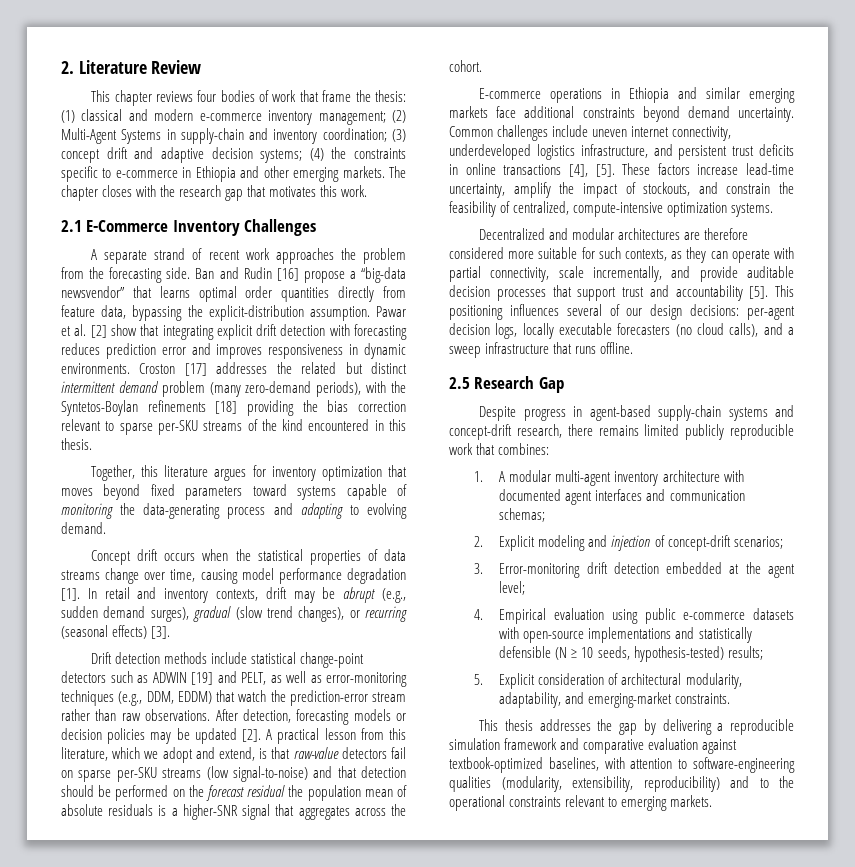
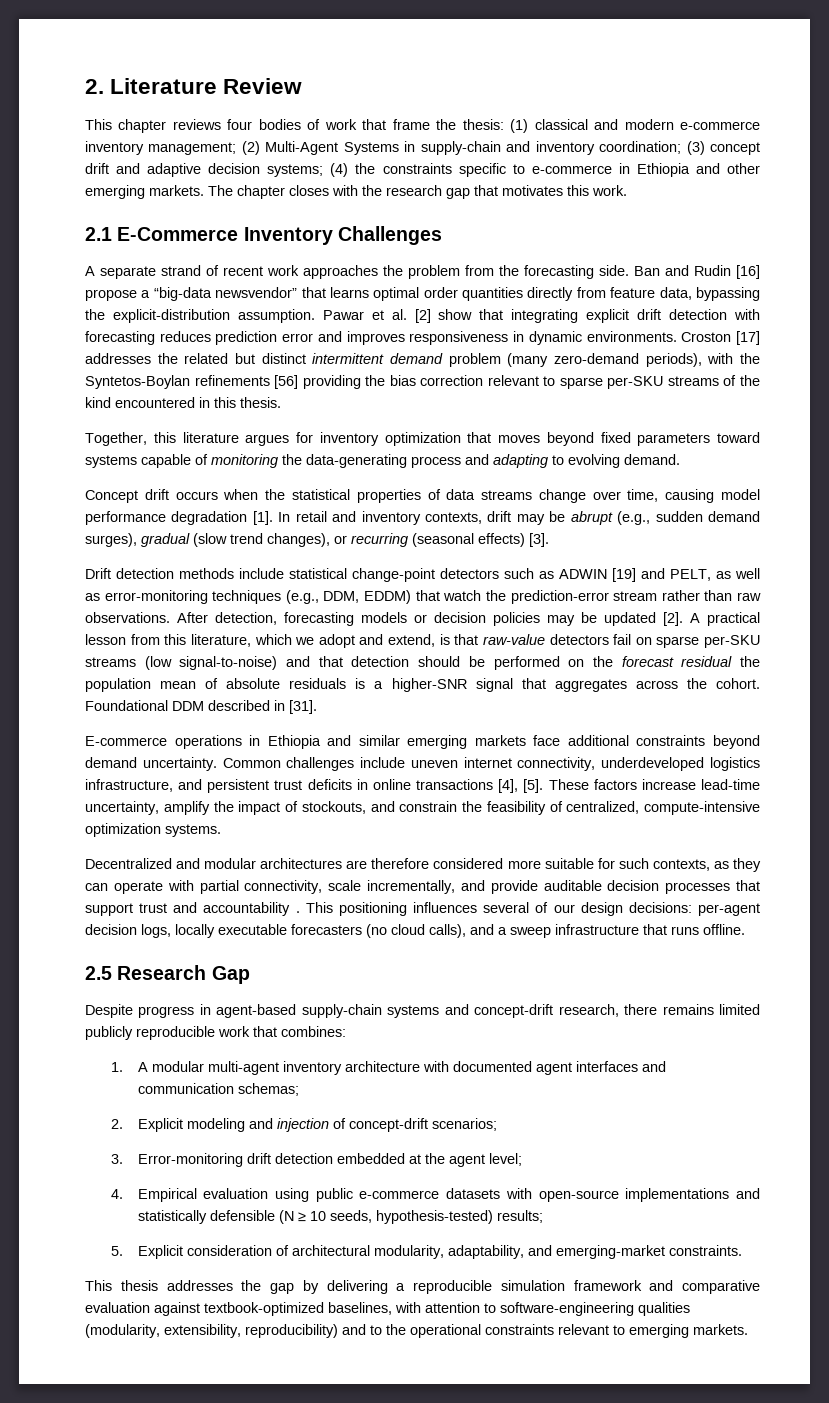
- Croston [17] addresses the related but distinct intermittent demand problem (many zero-demand periods), with the Syntetos-Boylan refinements [18] providing the bias correction relevant to sparse per-SKU streams of the kind encountered in this thesis.
+ Croston [17] addresses the related but distinct intermittent demand problem (many zero-demand periods), with the Syntetos-Boylan refinements [56] providing the bias correction relevant to sparse per-SKU streams of the kind encountered in this thesis.
+ Foundational DDM described in [31].
- Decentralized and modular architectures are therefore considered more suitable for such contexts, as they can operate with partial connectivity, scale incrementally, and provide auditable decision processes that support trust and accountability [5].
+ Decentralized and modular architectures are therefore considered more suitable for such contexts, as they can operate with partial connectivity, scale incrementally, and provide auditable decision processes that support trust and accountability .

